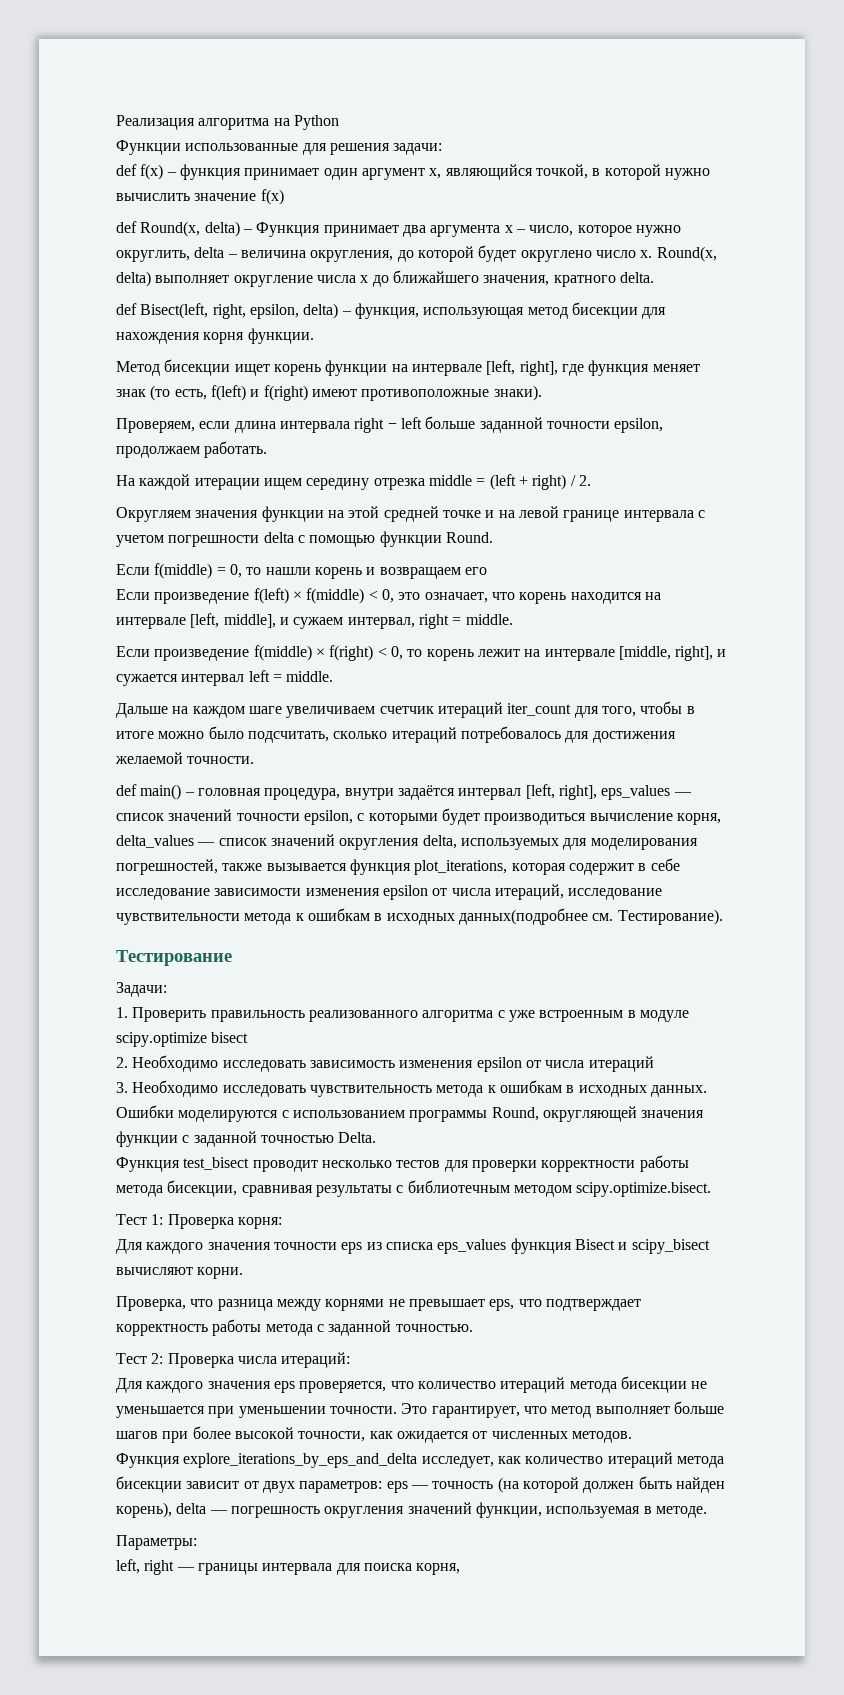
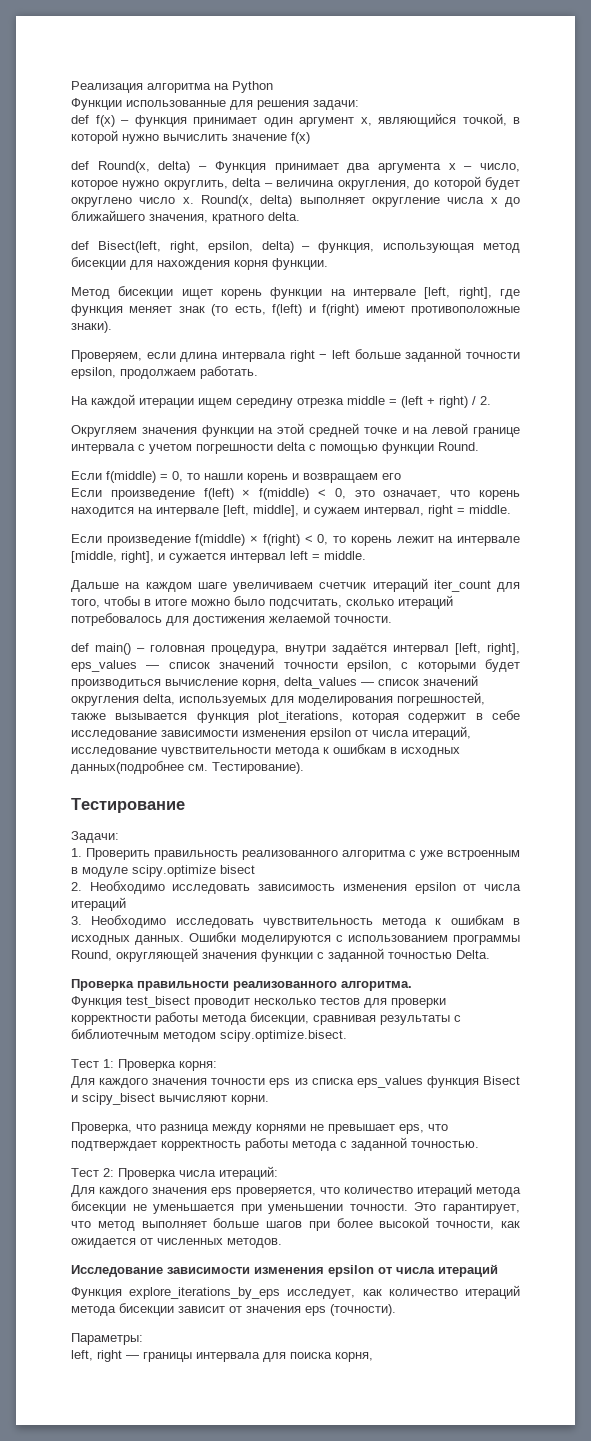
+ Проверка правильности реализованного алгоритма.
- Функция explore_iterations_by_eps_and_delta исследует, как количество итераций метода бисекции зависит от двух параметров: eps — точность (на которой должен быть найден корень), delta — погрешность округления значений функции, используемая в методе.
+ Исследование зависимости изменения epsilon от числа итераций
+ Функция explore_iterations_by_eps исследует, как количество итераций метода бисекции зависит от значения eps (точности).

